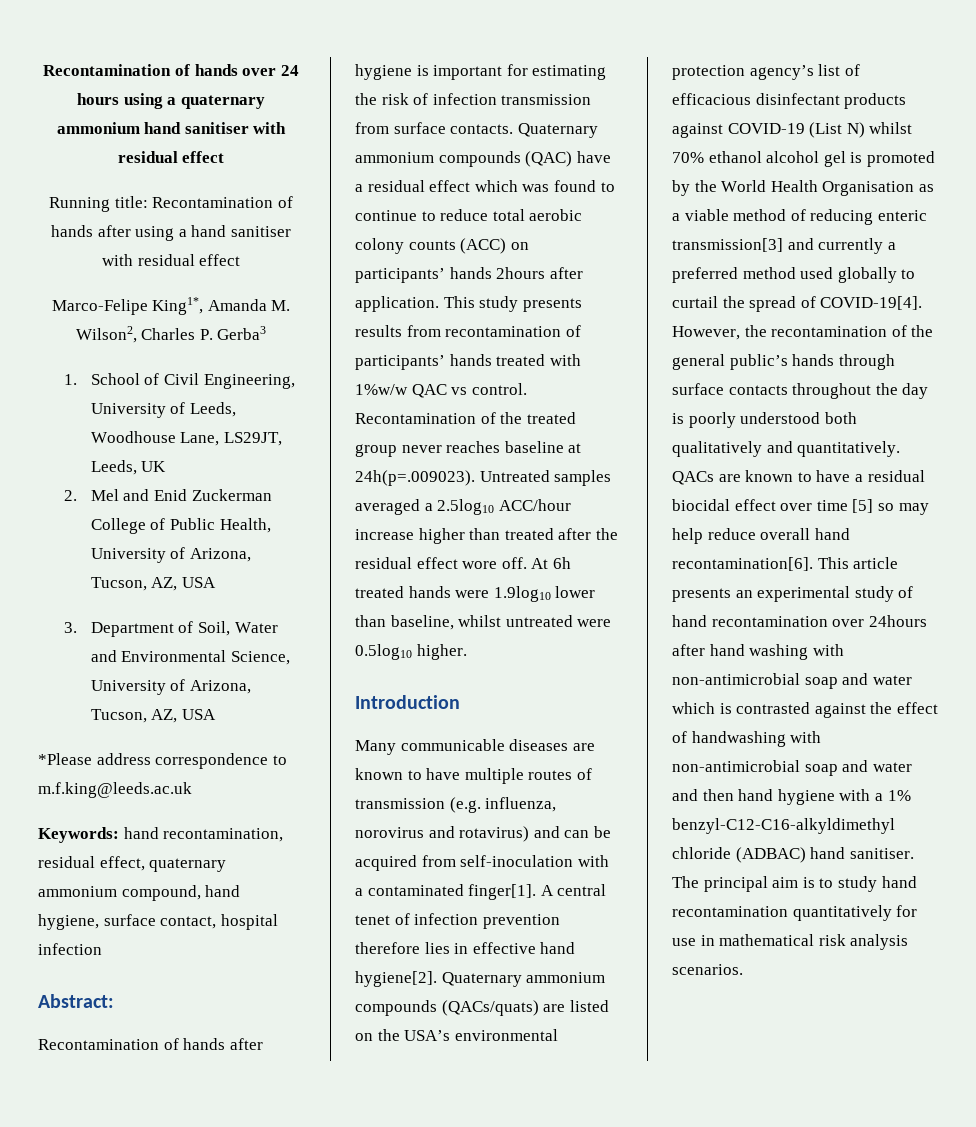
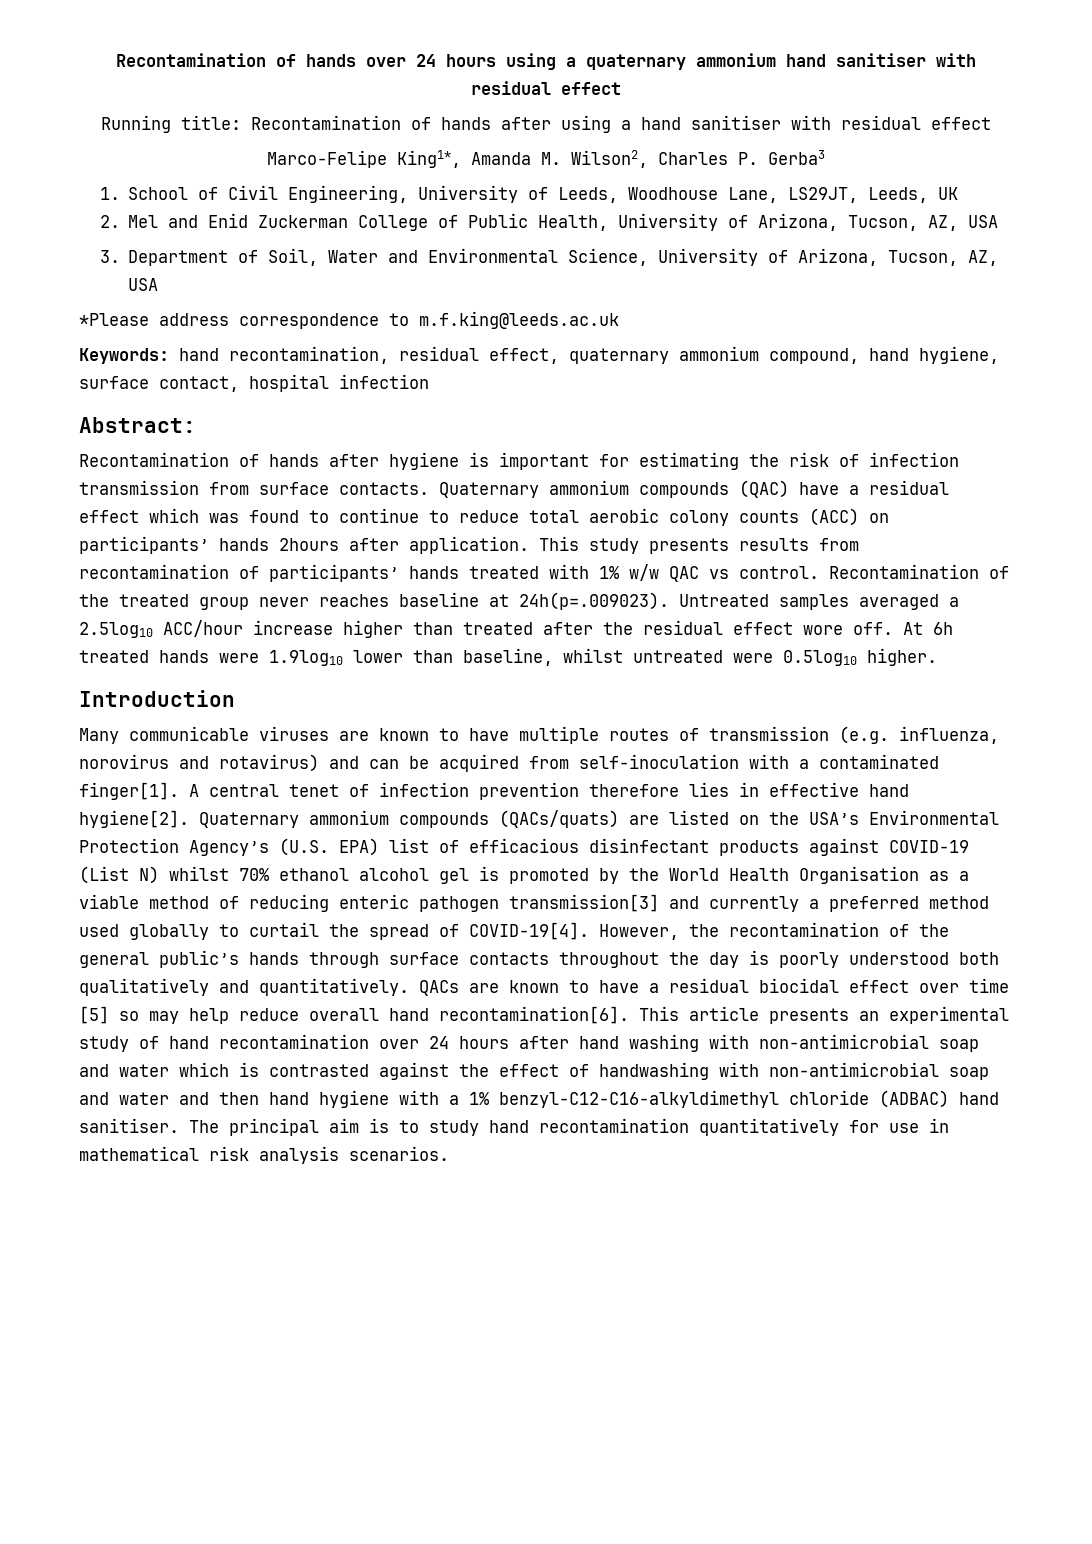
- This study presents results from recontamination of participants’ hands treated with 1%w/w QAC vs control.
+ This study presents results from recontamination of participants’ hands treated with 1% w/w QAC vs control.
- Many communicable diseases are known to have multiple routes of transmission (e.g. influenza, norovirus and rotavirus) and can be acquired from self-inoculation with a contaminated finger[1].
+ Many communicable viruses are known to have multiple routes of transmission (e.g. influenza, norovirus and rotavirus) and can be acquired from self-inoculation with a contaminated finger[1].
- Quaternary ammonium compounds (QACs/quats) are listed on the USA’s environmental protection agency’s list of efficacious disinfectant products against COVID-19 (List N) whilst 70% ethanol alcohol gel is promoted by the World Health Organisation as a viable method of reducing enteric transmission[3] and currently a preferred method used globally to curtail the spread of COVID-19[4].
+ Quaternary ammonium compounds (QACs/quats) are listed on the USA’s Environmental Protection Agency’s (U.S. EPA) list of efficacious disinfectant products against COVID-19 (List N) whilst 70% ethanol alcohol gel is promoted by the World Health Organisation as a viable method of reducing enteric pathogen transmission[3] and currently a preferred method used globally to curtail the spread of COVID-19[4].
- This article presents an experimental study of hand recontamination over 24hours after hand washing with non-antimicrobial soap and water which is contrasted against the effect of handwashing with non-antimicrobial soap and water and then hand hygiene with a 1% benzyl‐C12-C16‐alkyldimethyl chloride (ADBAC) hand sanitiser.
+ This article presents an experimental study of hand recontamination over 24 hours after hand washing with non-antimicrobial soap and water which is contrasted against the effect of handwashing with non-antimicrobial soap and water and then hand hygiene with a 1% benzyl‐C12-C16‐alkyldimethyl chloride (ADBAC) hand sanitiser.

